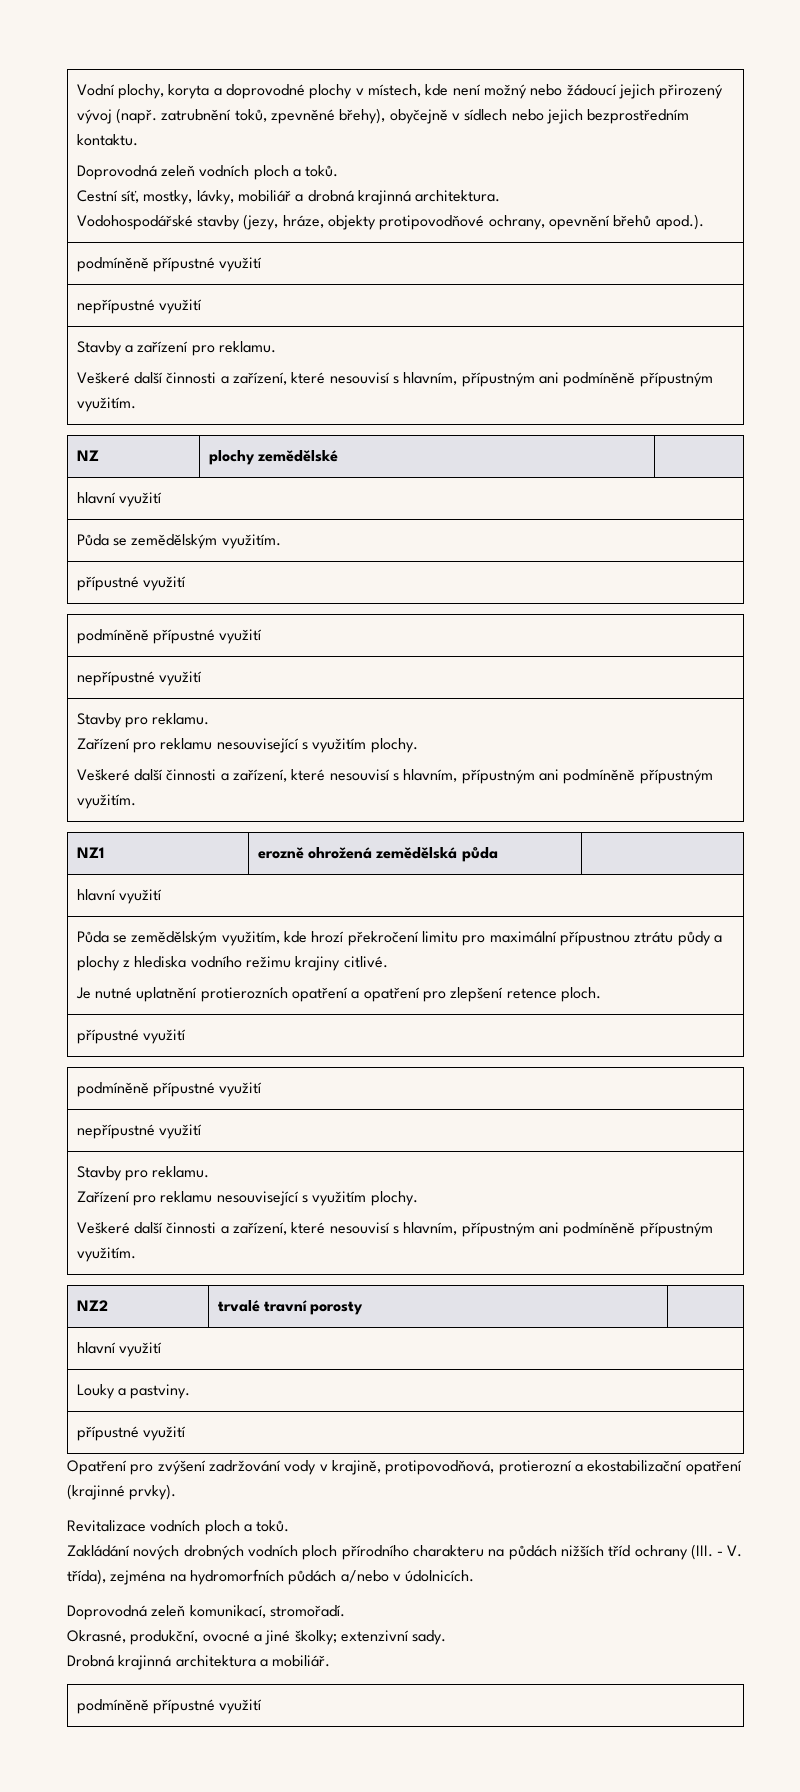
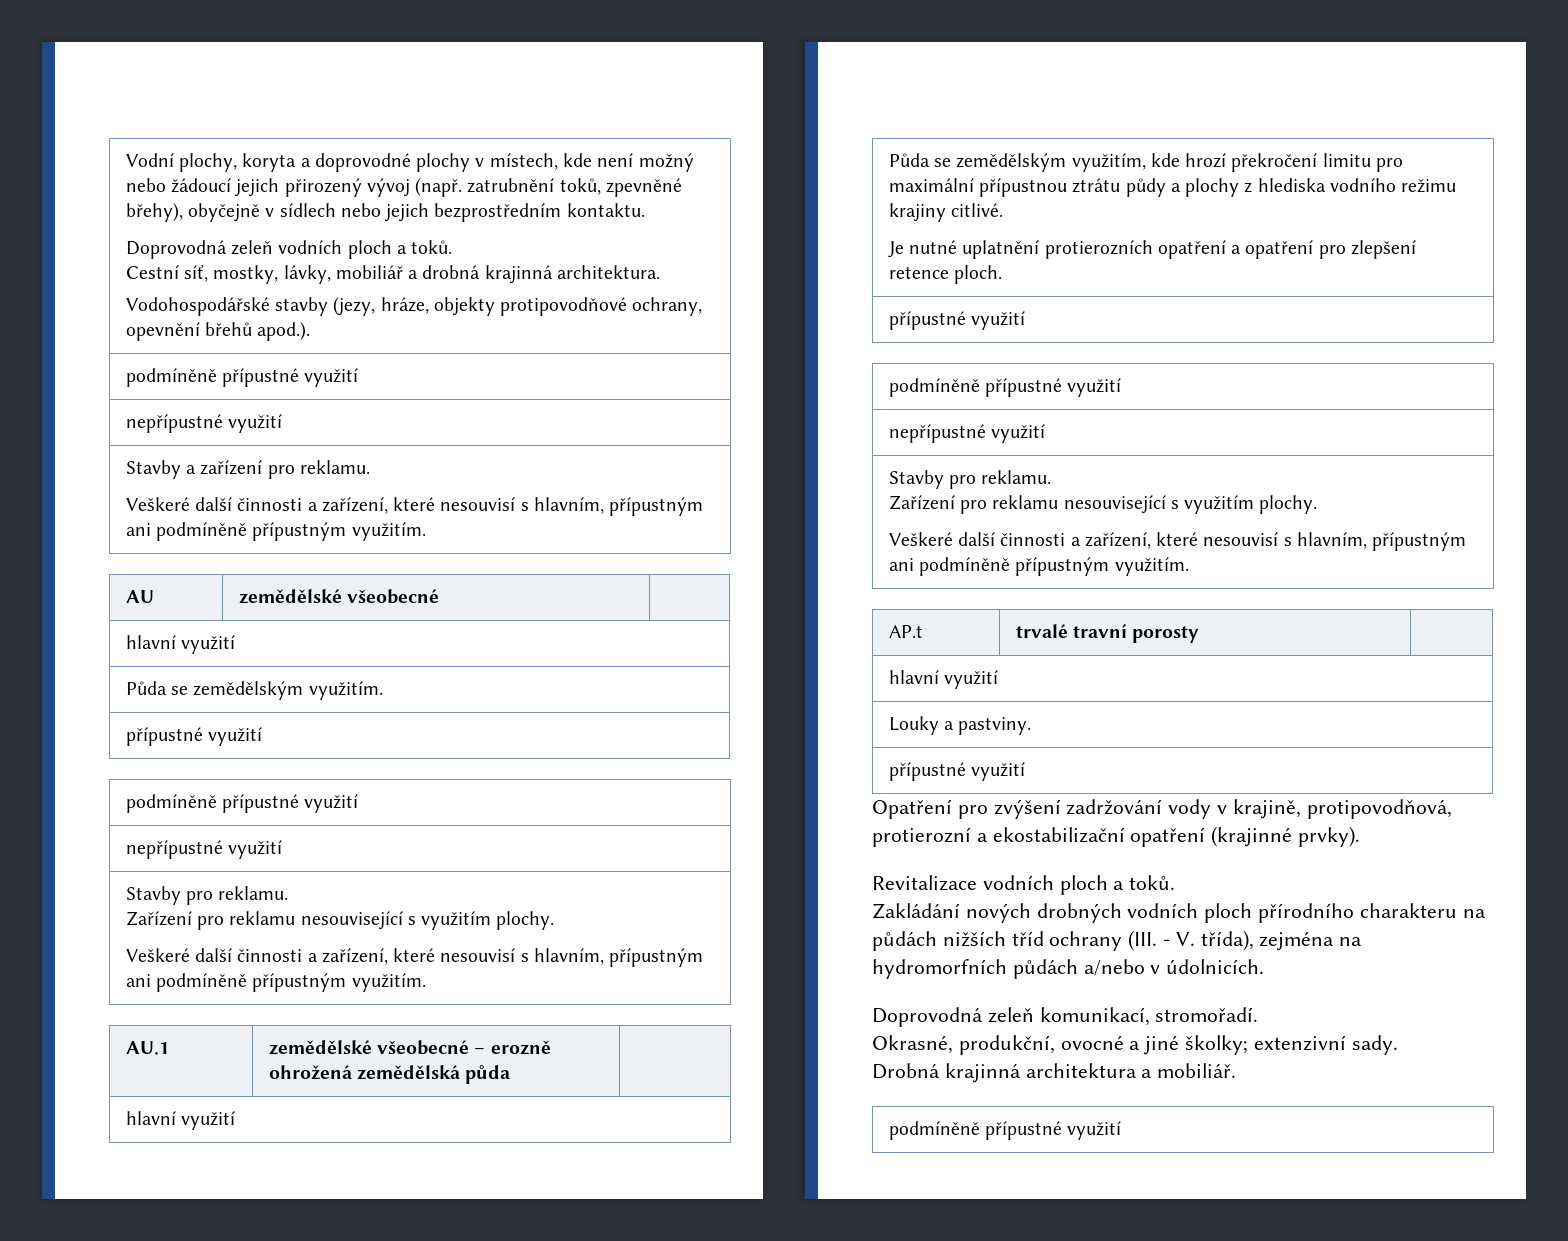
- NZ | plochy zemědělské |
+ AU | zemědělské všeobecné |
- NZ1 | erozně ohrožená zemědělská půda |
+ AU.1 | zemědělské všeobecné – erozně ohrožená zemědělská půda |
- NZ2 | trvalé travní porosty |
+ AP.t | trvalé travní porosty |

